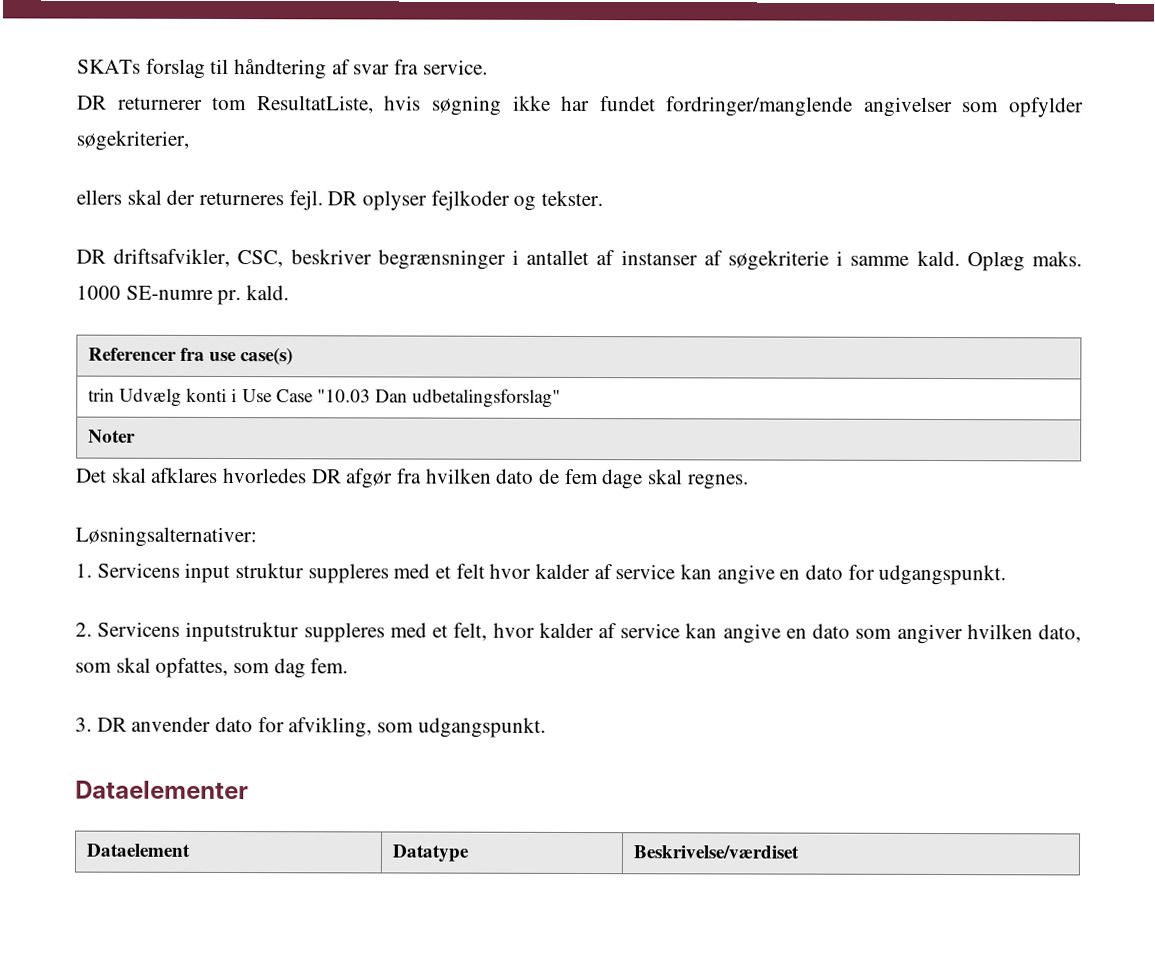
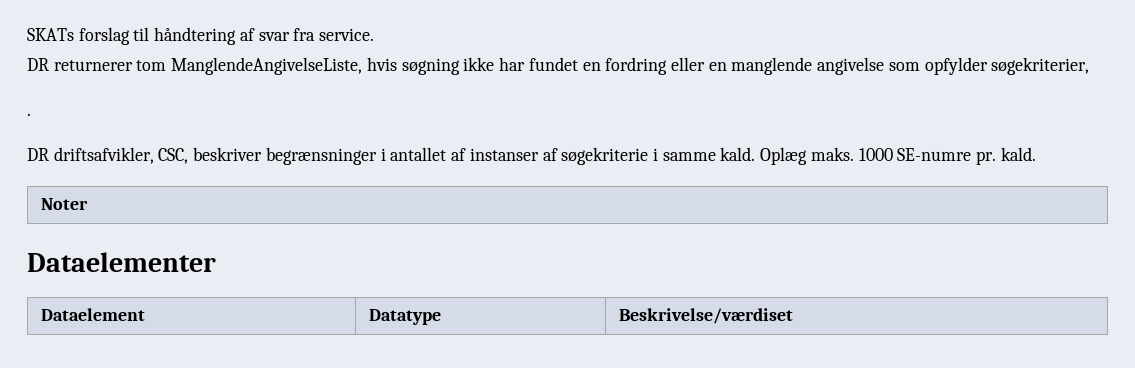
- DR returnerer tom ResultatListe, hvis søgning ikke har fundet fordringer/manglende angivelser som opfylder søgekriterier,
- ellers skal der returneres fejl. DR oplyser fejlkoder og tekster.
+ DR returnerer tom ManglendeAngivelseListe, hvis søgning ikke har fundet en fordring eller en manglende angivelse som opfylder søgekriterier,
+ .
- Referencer fra use case(s)
- trin Udvælg konti i Use Case "10.03 Dan udbetalingsforslag"
  Noter
- Det skal afklares hvorledes DR afgør fra hvilken dato de fem dage skal regnes.
- Løsningsalternativer:
- 1. Servicens input struktur suppleres med et felt hvor kalder af service kan angive en dato for udgangspunkt.
- 2. Servicens inputstruktur suppleres med et felt, hvor kalder af service kan angive en dato som angiver hvilken dato, som skal opfattes, som dag fem.
- 3. DR anvender dato for afvikling, som udgangspunkt.

